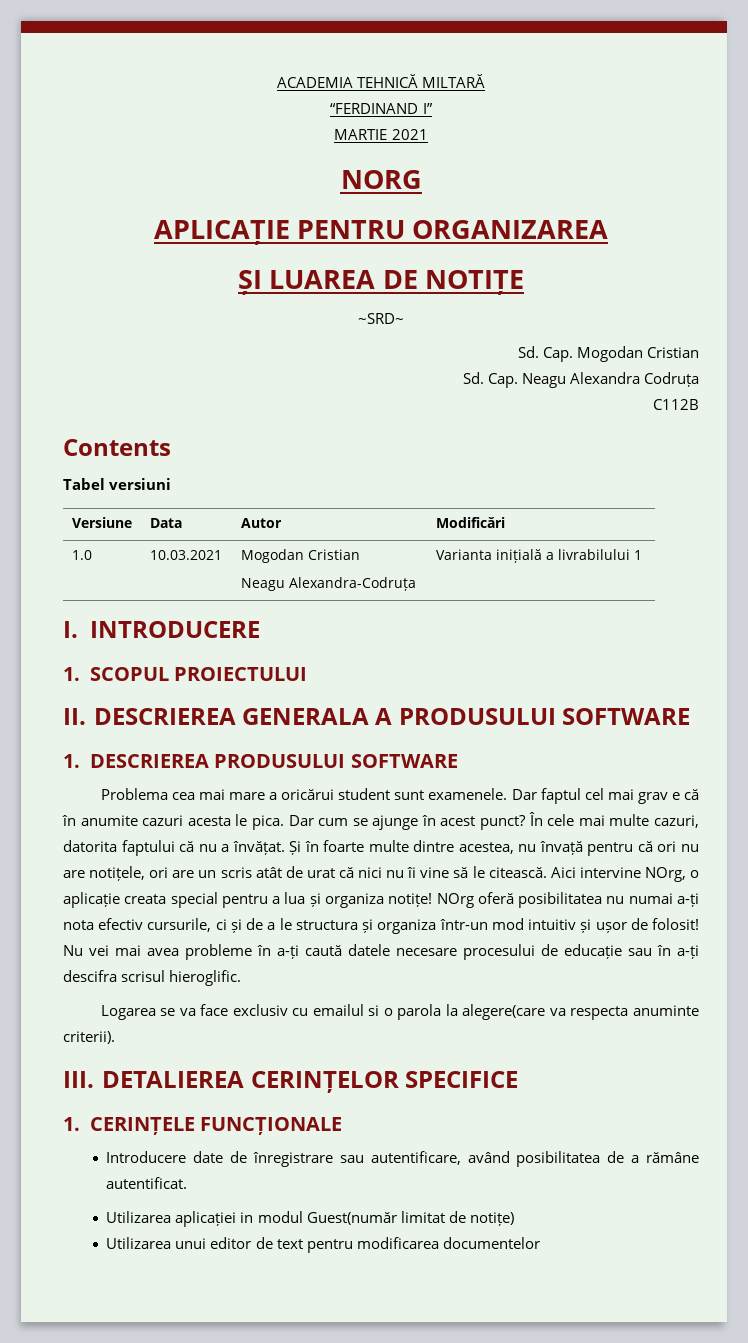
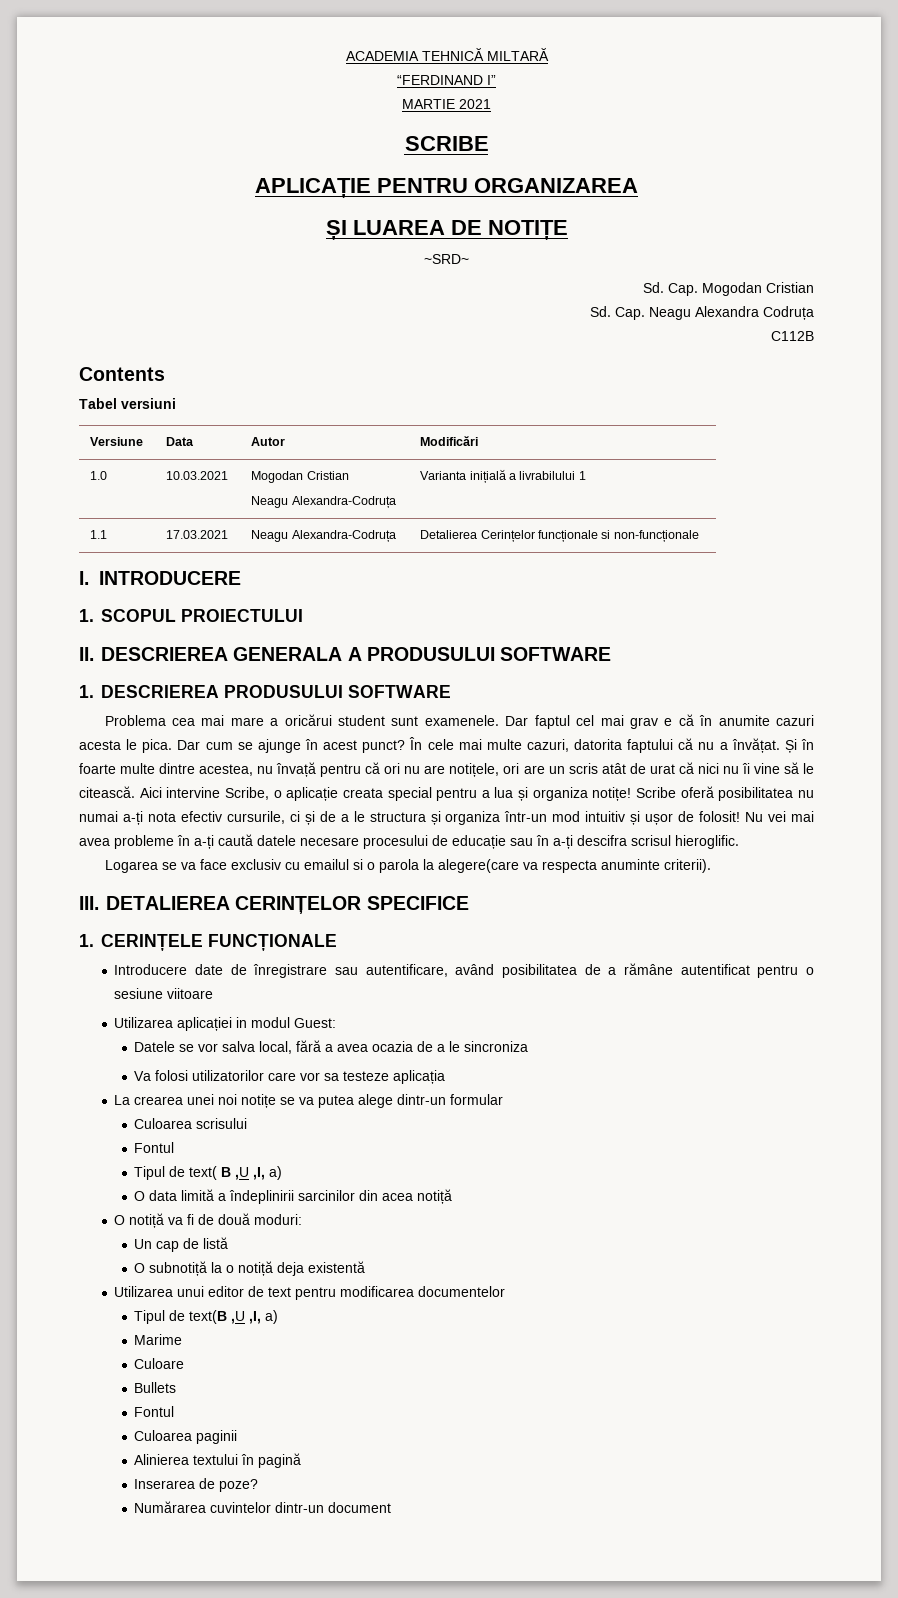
- NORG
+ SCRIBE
+ 1.1 | 17.03.2021 | Neagu Alexandra-Codruța | Detalierea Cerințelor funcționale si non-funcționale
- Aici intervine NOrg, o aplicație creata special pentru a lua și organiza notițe!
+ Aici intervine Scribe, o aplicație creata special pentru a lua și organiza notițe!
- NOrg oferă posibilitatea nu numai a-ți nota efectiv cursurile, ci și de a le structura și organiza într-un mod intuitiv și ușor de folosit!
+ Scribe oferă posibilitatea nu numai a-ți nota efectiv cursurile, ci și de a le structura și organiza într-un mod intuitiv și ușor de folosit!
- Introducere date de înregistrare sau autentificare, având posibilitatea de a rămâne autentificat.
+ Introducere date de înregistrare sau autentificare, având posibilitatea de a rămâne autentificat pentru o sesiune viitoare
- Utilizarea aplicației in modul Guest(număr limitat de notițe)
+ Utilizarea aplicației in modul Guest:
+ Datele se vor salva local, fără a avea ocazia de a le sincroniza
+ Va folosi utilizatorilor care vor sa testeze aplicația
+ La crearea unei noi notițe se va putea alege dintr-un formular
+ Culoarea scrisului
+ Fontul
+ Tipul de text( B ,U ,I, a)
+ O data limită a îndeplinirii sarcinilor din acea notiță
+ O notiță va fi de două moduri:
+ Un cap de listă
+ O subnotiță la o notiță deja existentă
+ Tipul de text(B ,U ,I, a)
+ Marime
+ Culoare
+ Bullets
+ Fontul
+ Culoarea paginii
+ Alinierea textului în pagină
+ Inserarea de poze?
+ Numărarea cuvintelor dintr-un document

